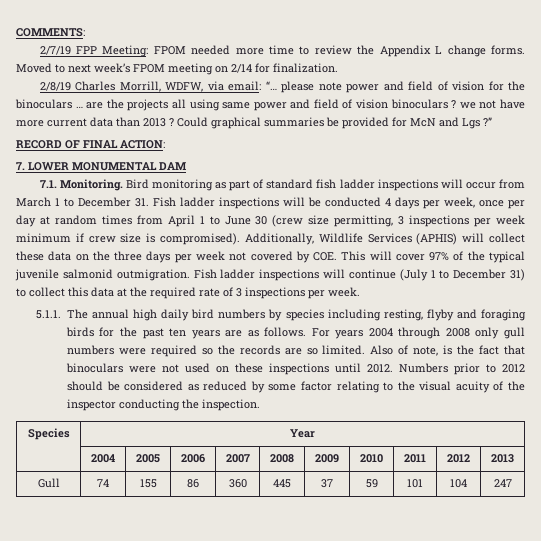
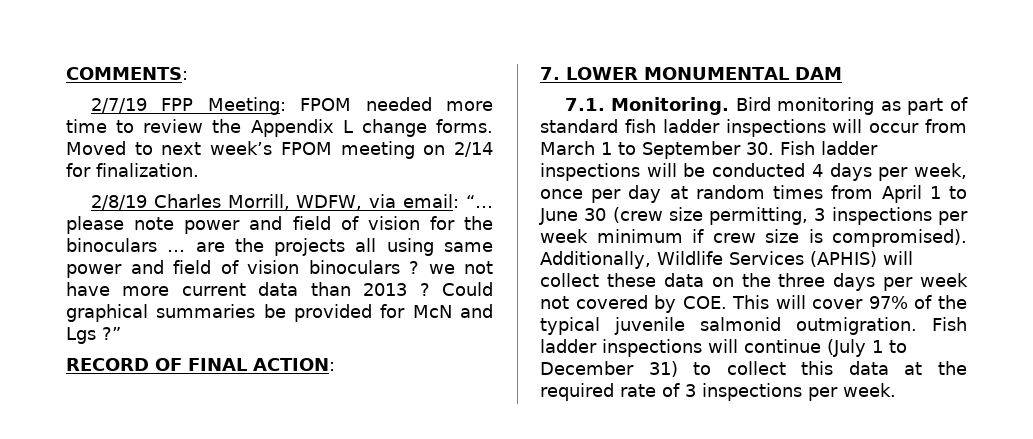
- Bird monitoring as part of standard fish ladder inspections will occur from March 1 to December 31. Fish ladder inspections will be conducted 4 days per week, once per day at random times from April 1 to June 30 (crew size permitting, 3 inspections per week minimum if crew size is compromised).
+ Bird monitoring as part of standard fish ladder inspections will occur from March 1 to September 30. Fish ladder inspections will be conducted 4 days per week, once per day at random times from April 1 to June 30 (crew size permitting, 3 inspections per week minimum if crew size is compromised).
- 5.1.1. The annual high daily bird numbers by species including resting, flyby and foraging birds for the past ten years are as follows. For years 2004 through 2008 only gull numbers were required so the records are so limited. Also of note, is the fact that binoculars were not used on these inspections until 2012. Numbers prior to 2012 should be considered as reduced by some factor relating to the visual acuity of the inspector conducting the inspection.
- Species | Year
- | 2004 | 2005 | 2006 | 2007 | 2008 | 2009 | 2010 | 2011 | 2012 | 2013
- Gull | 74 | 155 | 86 | 360 | 445 | 37 | 59 | 101 | 104 | 247

